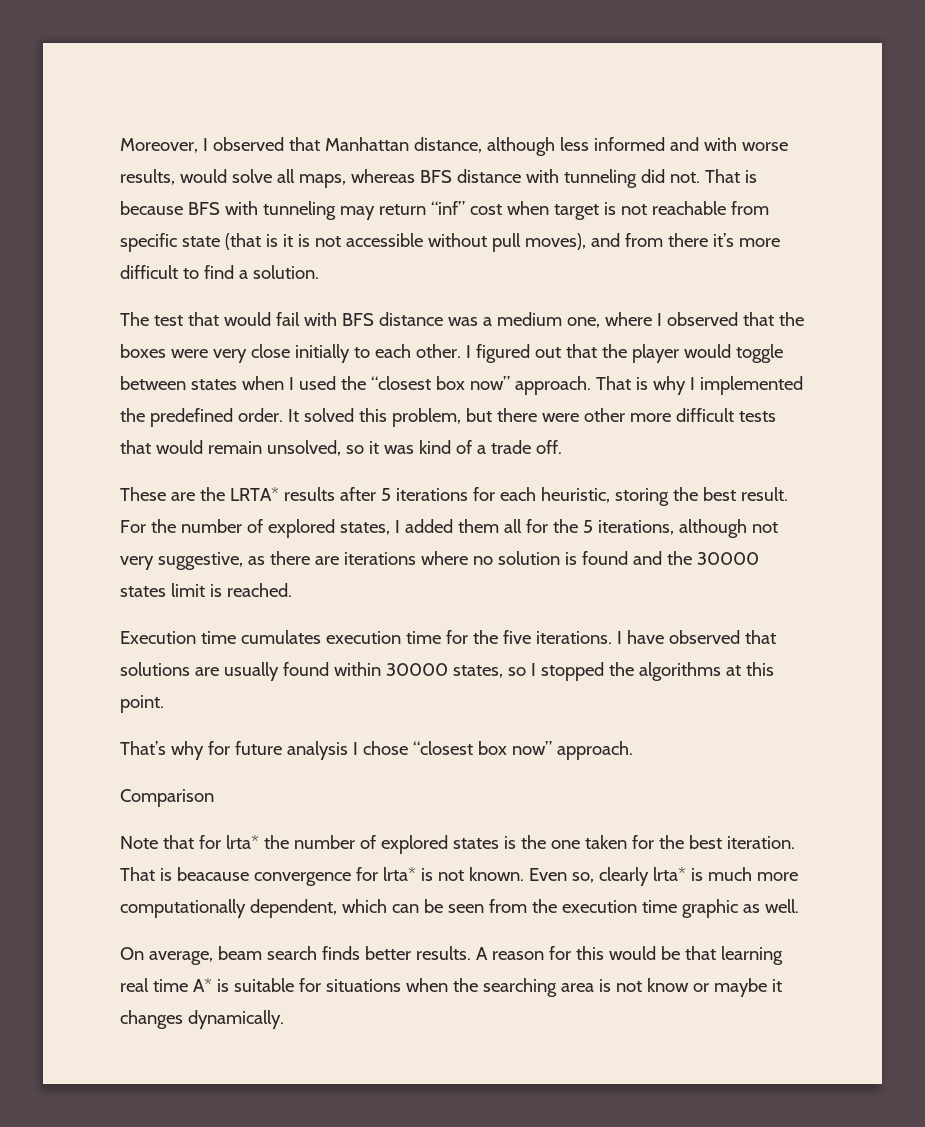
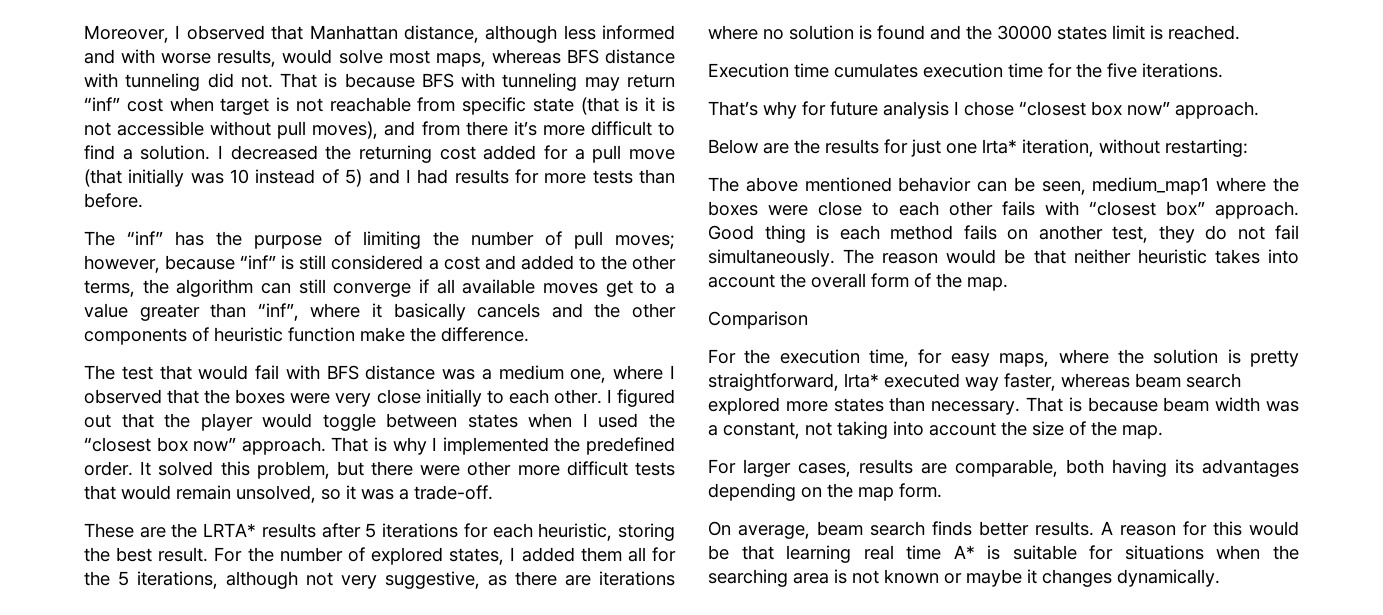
- Moreover, I observed that Manhattan distance, although less informed and with worse results, would solve all maps, whereas BFS distance with tunneling did not.
+ Moreover, I observed that Manhattan distance, although less informed and with worse results, would solve most maps, whereas BFS distance with tunneling did not.
+ I decreased the returning cost added for a pull move (that initially was 10 instead of 5) and I had results for more tests than before.
+ The “inf” has the purpose of limiting the number of pull moves; however, because “inf” is still considered a cost and added to the other terms, the algorithm can still converge if all available moves get to a value greater than “inf”, where it basically cancels and the other components of heuristic function make the difference.
- It solved this problem, but there were other more difficult tests that would remain unsolved, so it was kind of a trade off.
+ It solved this problem, but there were other more difficult tests that would remain unsolved, so it was a trade-off.
- I have observed that solutions are usually found within 30000 states, so I stopped the algorithms at this point.
+ Below are the results for just one lrta* iteration, without restarting:
+ The above mentioned behavior can be seen, medium_map1 where the boxes were close to each other fails with “closest box” approach. Good thing is each method fails on another test, they do not fail simultaneously. The reason would be that neither heuristic takes into account the overall form of the map.
  Comparison
- Note that for lrta* the number of explored states is the one taken for the best iteration. That is beacause convergence for lrta* is not known. Even so, clearly lrta* is much more computationally dependent, which can be seen from the execution time graphic as well.
+ For the execution time, for easy maps, where the solution is pretty straightforward, lrta* executed way faster, whereas beam search explored more states than necessary. That is because beam width was a constant, not taking into account the size of the map.
+ For larger cases, results are comparable, both having its advantages depending on the map form.
- A reason for this would be that learning real time A* is suitable for situations when the searching area is not know or maybe it changes dynamically.
+ A reason for this would be that learning real time A* is suitable for situations when the searching area is not known or maybe it changes dynamically.

